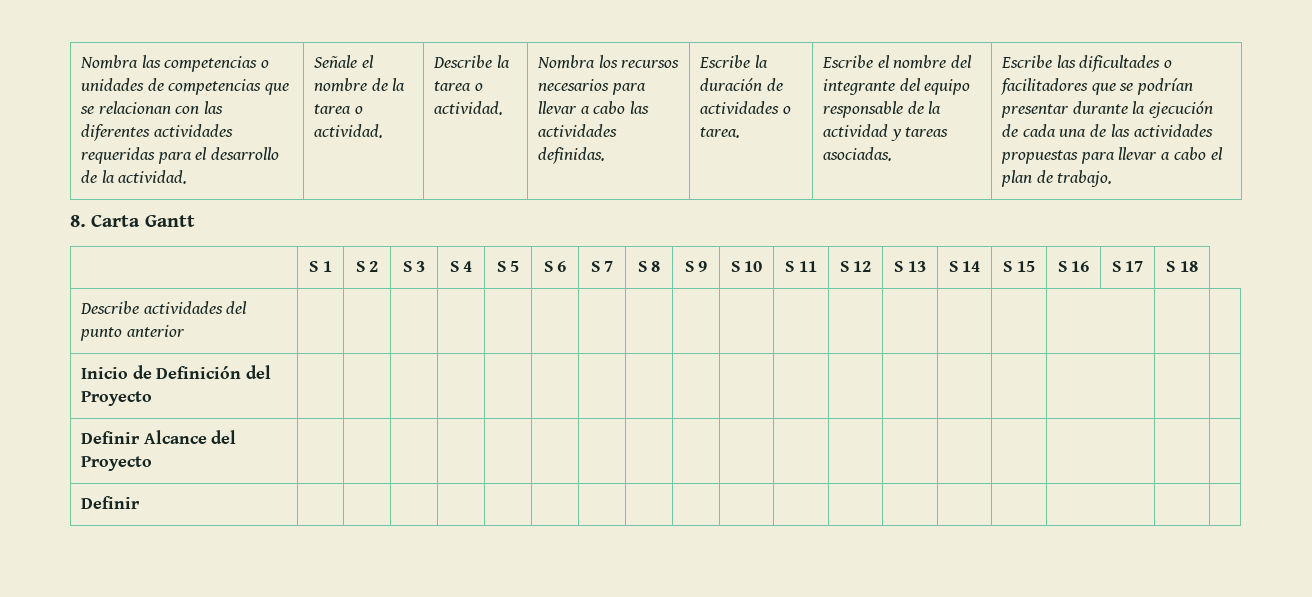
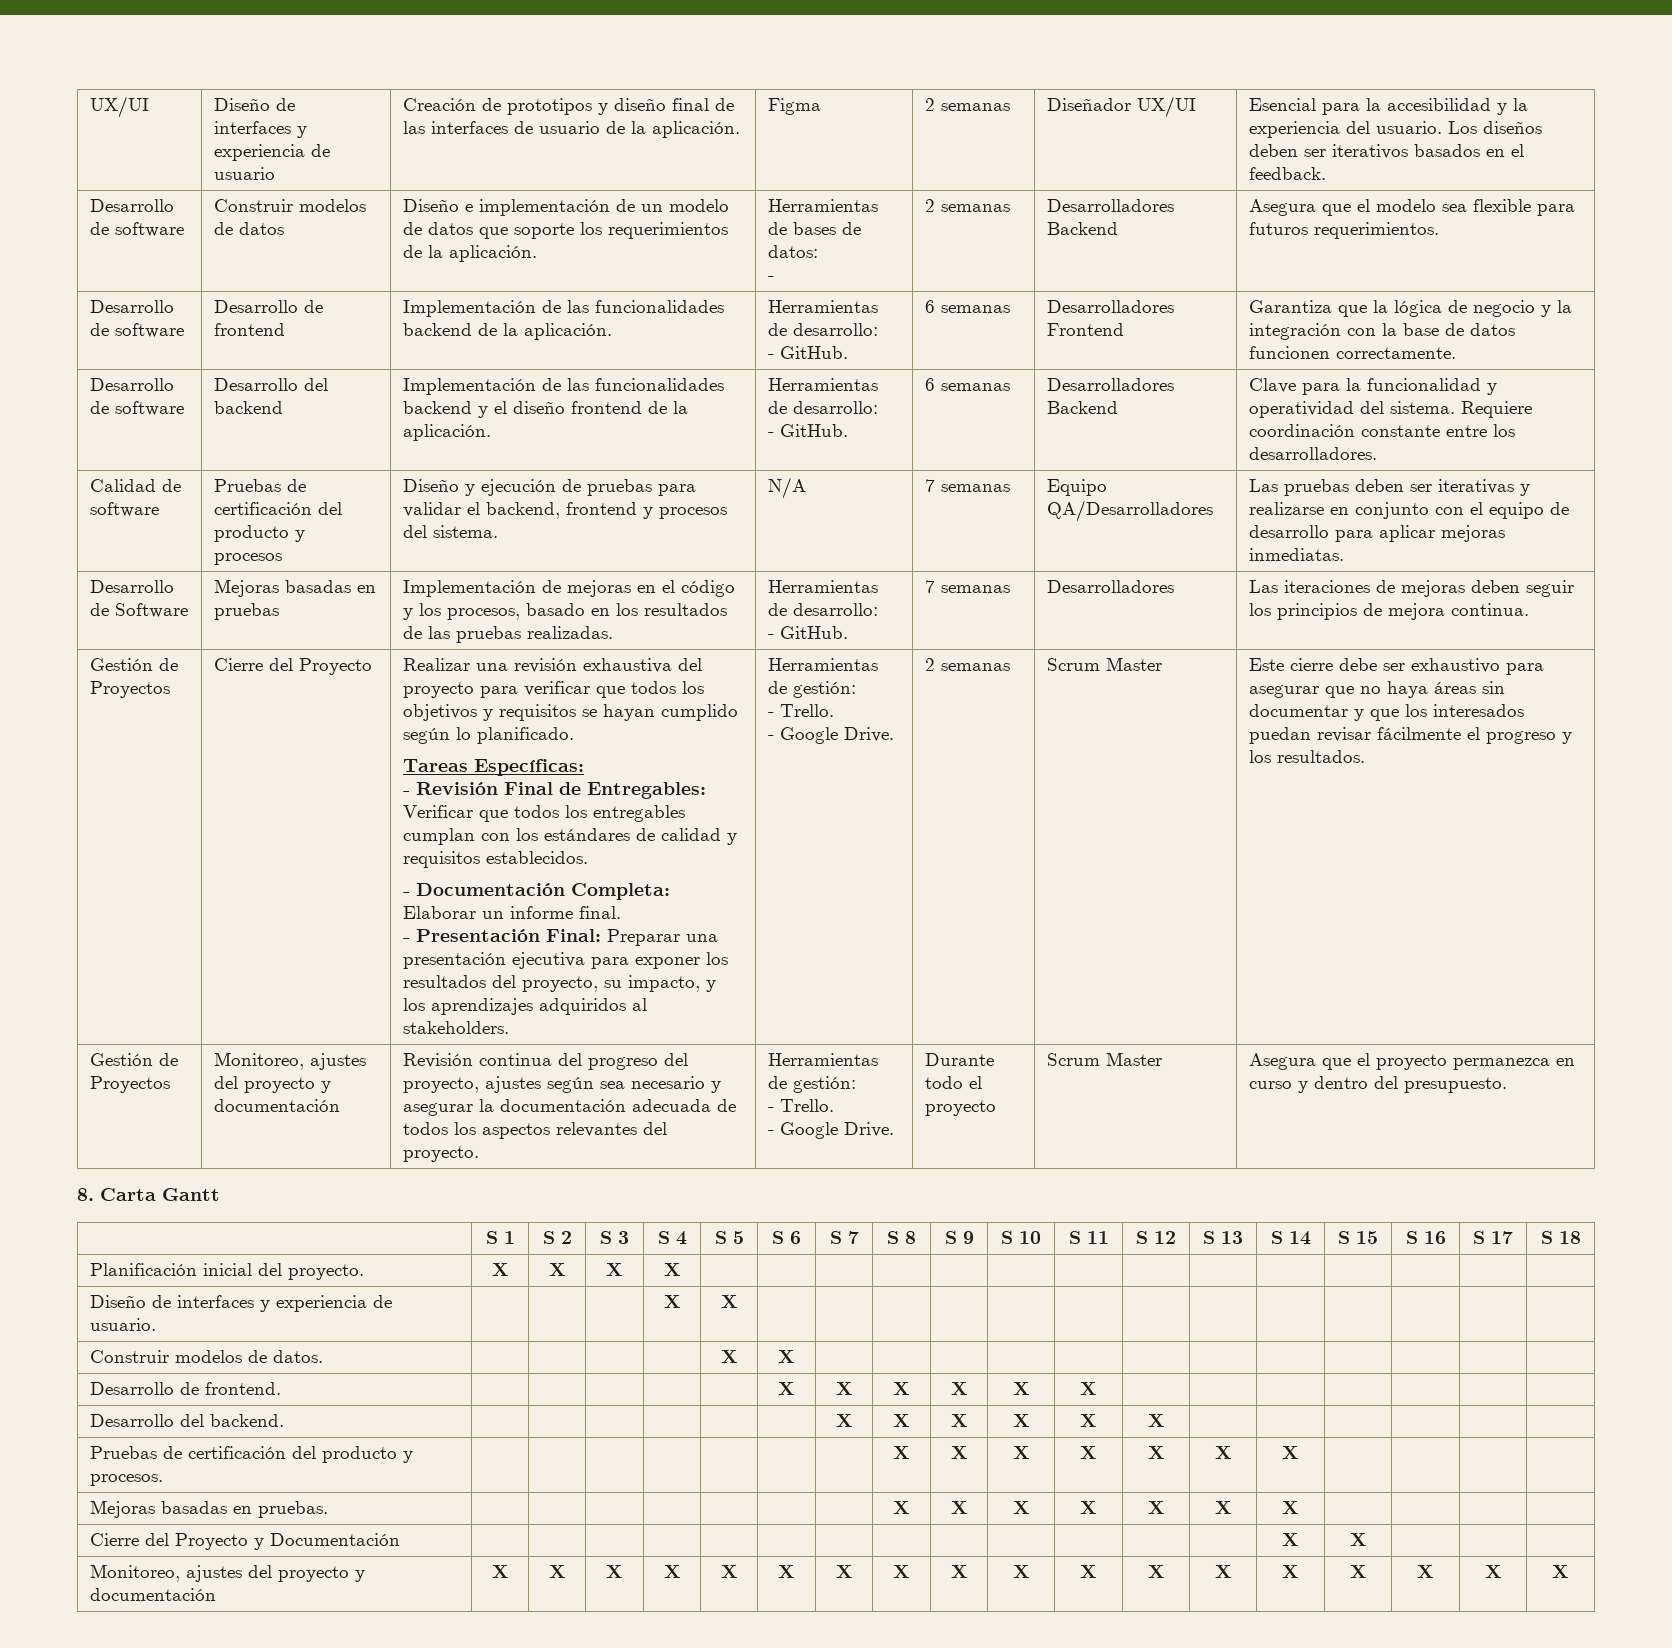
- Nombra las competencias o unidades de competencias que se relacionan con las diferentes actividades requeridas para el desarrollo de la actividad. | Señale el nombre de la tarea o actividad. | Describe la tarea o actividad. | Nombra los recursos necesarios para llevar a cabo las actividades definidas. | Escribe la duración de actividades o tarea. | Escribe el nombre del integrante del equipo responsable de la actividad y tareas asociadas. | Escribe las dificultades o facilitadores que se podrían presentar durante la ejecución de cada una de las actividades propuestas para llevar a cabo el plan de trabajo.
+ UX/UI | Diseño de interfaces y experiencia de usuario | Creación de prototipos y diseño final de las interfaces de usuario de la aplicación. | Figma | 2 semanas | Diseñador UX/UI | Esencial para la accesibilidad y la experiencia del usuario. Los diseños deben ser iterativos basados en el feedback.
+ Desarrollo de software | Construir modelos de datos | Diseño e implementación de un modelo de datos que soporte los requerimientos de la aplicación. | Herramientas de bases de datos:
+ - | 2 semanas | Desarrolladores Backend | Asegura que el modelo sea flexible para futuros requerimientos.
+ Desarrollo de software | Desarrollo de frontend | Implementación de las funcionalidades backend de la aplicación. | Herramientas de desarrollo:
+ - GitHub. | 6 semanas | Desarrolladores Frontend | Garantiza que la lógica de negocio y la integración con la base de datos funcionen correctamente.
+ Desarrollo de software | Desarrollo del backend | Implementación de las funcionalidades backend y el diseño frontend de la aplicación. | Herramientas de desarrollo:
+ - GitHub. | 6 semanas | Desarrolladores Backend | Clave para la funcionalidad y operatividad del sistema. Requiere coordinación constante entre los desarrolladores.
+ Calidad de software | Pruebas de certificación del producto y procesos | Diseño y ejecución de pruebas para validar el backend, frontend y procesos del sistema. | N/A | 7 semanas | Equipo QA/Desarrolladores | Las pruebas deben ser iterativas y realizarse en conjunto con el equipo de desarrollo para aplicar mejoras inmediatas.
+ Desarrollo de Software | Mejoras basadas en pruebas | Implementación de mejoras en el código y los procesos, basado en los resultados de las pruebas realizadas. | Herramientas de desarrollo:
+ - GitHub. | 7 semanas | Desarrolladores | Las iteraciones de mejoras deben seguir los principios de mejora continua.
+ Gestión de Proyectos | Cierre del Proyecto | Realizar una revisión exhaustiva del proyecto para verificar que todos los objetivos y requisitos se hayan cumplido según lo planificado.
+ Tareas Específicas:
+ - Revisión Final de Entregables: Verificar que todos los entregables cumplan con los estándares de calidad y requisitos establecidos.
+ - Documentación Completa: Elaborar un informe final.
+ - Presentación Final: Preparar una presentación ejecutiva para exponer los resultados del proyecto, su impacto, y los aprendizajes adquiridos al stakeholders. | Herramientas de gestión:
+ - Trello.
+ - Google Drive. | 2 semanas | Scrum Master | Este cierre debe ser exhaustivo para asegurar que no haya áreas sin documentar y que los interesados puedan revisar fácilmente el progreso y los resultados.
+ Gestión de Proyectos | Monitoreo, ajustes del proyecto y documentación | Revisión continua del progreso del proyecto, ajustes según sea necesario y asegurar la documentación adecuada de todos los aspectos relevantes del proyecto. | Herramientas de gestión:
+ - Trello.
+ - Google Drive. | Durante todo el proyecto | Scrum Master | Asegura que el proyecto permanezca en curso y dentro del presupuesto.
- Describe actividades del punto anterior | | | | | | | | | | | | | | | | | |
- Inicio de Definición del Proyecto | | | | | | | | | | | | | | | | | |
- Definir Alcance del Proyecto | | | | | | | | | | | | | | | | | |
- Definir | | | | | | | | | | | | | | | | | |
+ Planificación inicial del proyecto. | X | X | X | X | | | | | | | | | | | | | |
+ Diseño de interfaces y experiencia de usuario. | | | | X | X | | | | | | | | | | | | |
+ Construir modelos de datos. | | | | | X | X | | | | | | | | | | | |
+ Desarrollo de frontend. | | | | | | X | X | X | X | X | X | | | | | | |
+ Desarrollo del backend. | | | | | | | X | X | X | X | X | X | | | | | |
+ Pruebas de certificación del producto y procesos. | | | | | | | | X | X | X | X | X | X | X | | | |
+ Mejoras basadas en pruebas. | | | | | | | | X | X | X | X | X | X | X | | | |
+ Cierre del Proyecto y Documentación | | | | | | | | | | | | | | X | X | | |
+ Monitoreo, ajustes del proyecto y documentación | X | X | X | X | X | X | X | X | X | X | X | X | X | X | X | X | X | X

